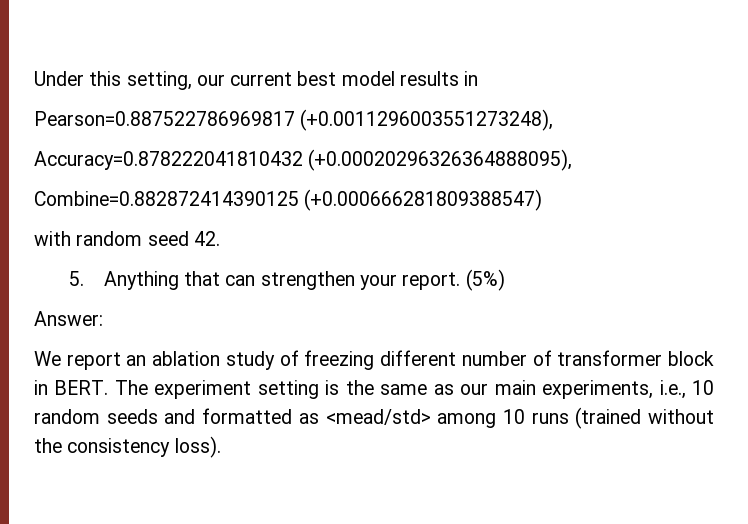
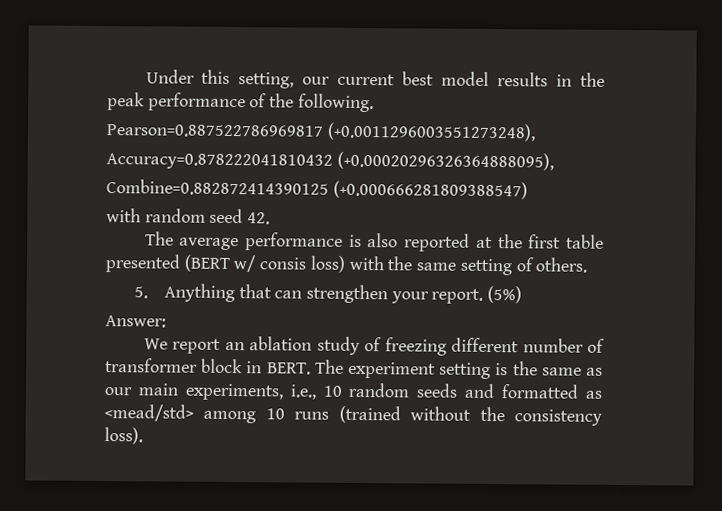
- Under this setting, our current best model results in
+ Under this setting, our current best model results in the peak performance of the following.
+ The average performance is also reported at the first table presented (BERT w/ consis loss) with the same setting of others.

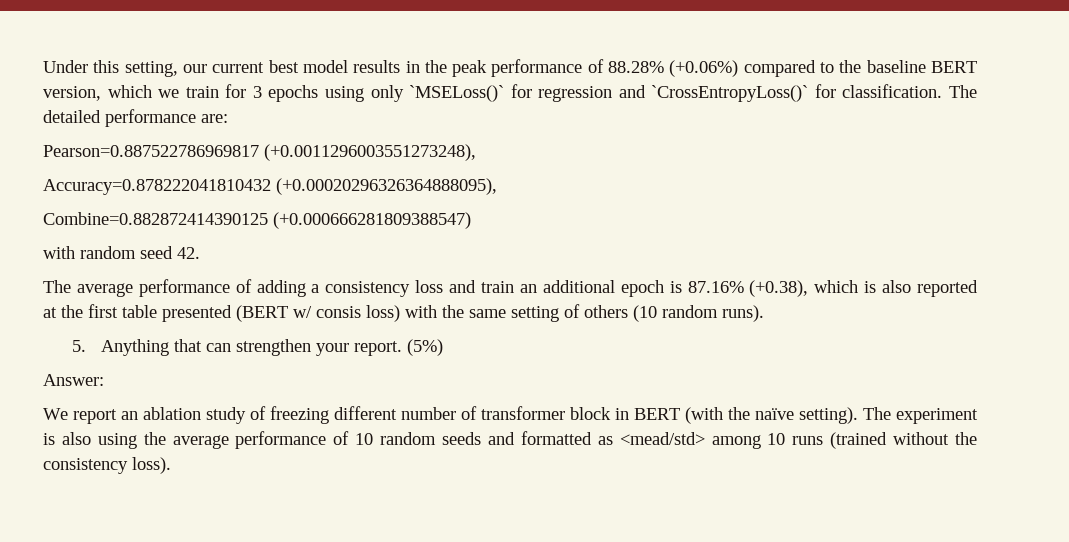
- Under this setting, our current best model results in the peak performance of the following.
+ Under this setting, our current best model results in the peak performance of 88.28% (+0.06%) compared to the baseline BERT version, which we train for 3 epochs using only `MSELoss()` for regression and `CrossEntropyLoss()` for classification. The detailed performance are:
- The average performance is also reported at the first table presented (BERT w/ consis loss) with the same setting of others.
+ The average performance of adding a consistency loss and train an additional epoch is 87.16% (+0.38), which is also reported at the first table presented (BERT w/ consis loss) with the same setting of others (10 random runs).
- We report an ablation study of freezing different number of transformer block in BERT. The experiment setting is the same as our main experiments, i.e., 10 random seeds and formatted as <mead/std> among 10 runs (trained without the consistency loss).
+ We report an ablation study of freezing different number of transformer block in BERT (with the naïve setting). The experiment is also using the average performance of 10 random seeds and formatted as <mead/std> among 10 runs (trained without the consistency loss).

